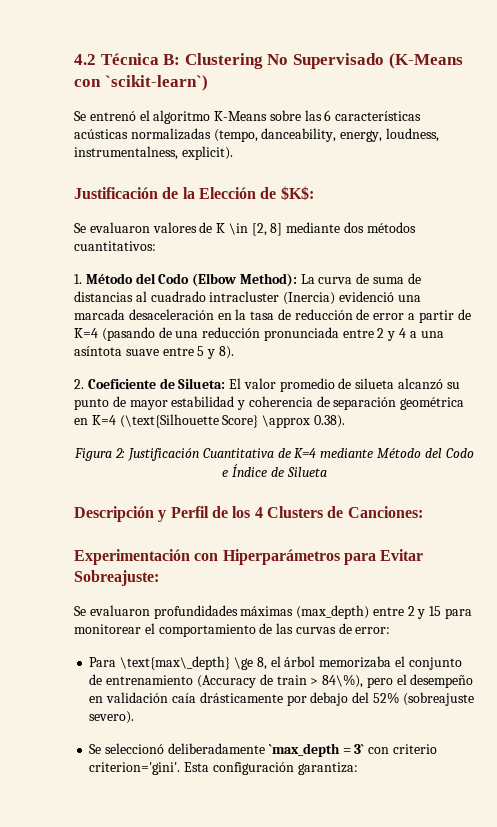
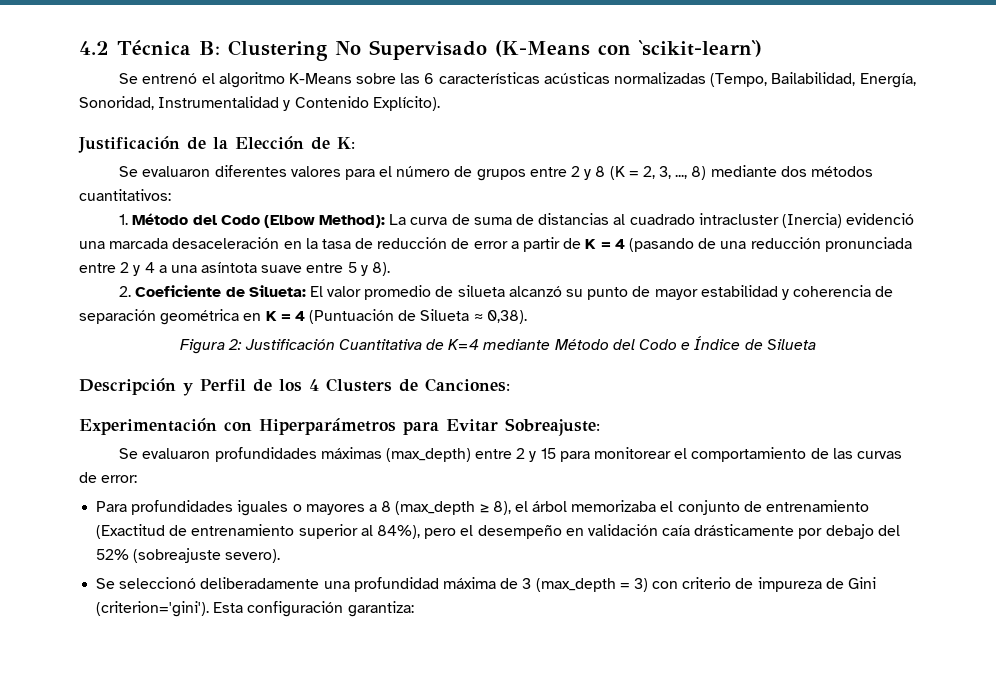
- Se entrenó el algoritmo K-Means sobre las 6 características acústicas normalizadas (tempo, danceability, energy, loudness, instrumentalness, explicit).
+ Se entrenó el algoritmo K-Means sobre las 6 características acústicas normalizadas (Tempo, Bailabilidad, Energía, Sonoridad, Instrumentalidad y Contenido Explícito).
- Justificación de la Elección de $K$:
- Se evaluaron valores de K \in [2, 8] mediante dos métodos cuantitativos:
+ Justificación de la Elección de K:
+ Se evaluaron diferentes valores para el número de grupos entre 2 y 8 (K = 2, 3, ..., 8) mediante dos métodos cuantitativos:
- 1. Método del Codo (Elbow Method): La curva de suma de distancias al cuadrado intracluster (Inercia) evidenció una marcada desaceleración en la tasa de reducción de error a partir de K=4 (pasando de una reducción pronunciada entre 2 y 4 a una asíntota suave entre 5 y 8).
+ 1. Método del Codo (Elbow Method): La curva de suma de distancias al cuadrado intracluster (Inercia) evidenció una marcada desaceleración en la tasa de reducción de error a partir de K = 4 (pasando de una reducción pronunciada entre 2 y 4 a una asíntota suave entre 5 y 8).
- 2. Coeficiente de Silueta: El valor promedio de silueta alcanzó su punto de mayor estabilidad y coherencia de separación geométrica en K=4 (\text{Silhouette Score} \approx 0.38).
+ 2. Coeficiente de Silueta: El valor promedio de silueta alcanzó su punto de mayor estabilidad y coherencia de separación geométrica en K = 4 (Puntuación de Silueta ≈ 0,38).
- Para \text{max\_depth} \ge 8, el árbol memorizaba el conjunto de entrenamiento (Accuracy de train > 84\%), pero el desempeño en validación caía drásticamente por debajo del 52% (sobreajuste severo).
+ Para profundidades iguales o mayores a 8 (max_depth ≥ 8), el árbol memorizaba el conjunto de entrenamiento (Exactitud de entrenamiento superior al 84%), pero el desempeño en validación caía drásticamente por debajo del 52% (sobreajuste severo).
- Se seleccionó deliberadamente `max_depth = 3` con criterio criterion='gini'.
+ Se seleccionó deliberadamente una profundidad máxima de 3 (max_depth = 3) con criterio de impureza de Gini (criterion='gini').

